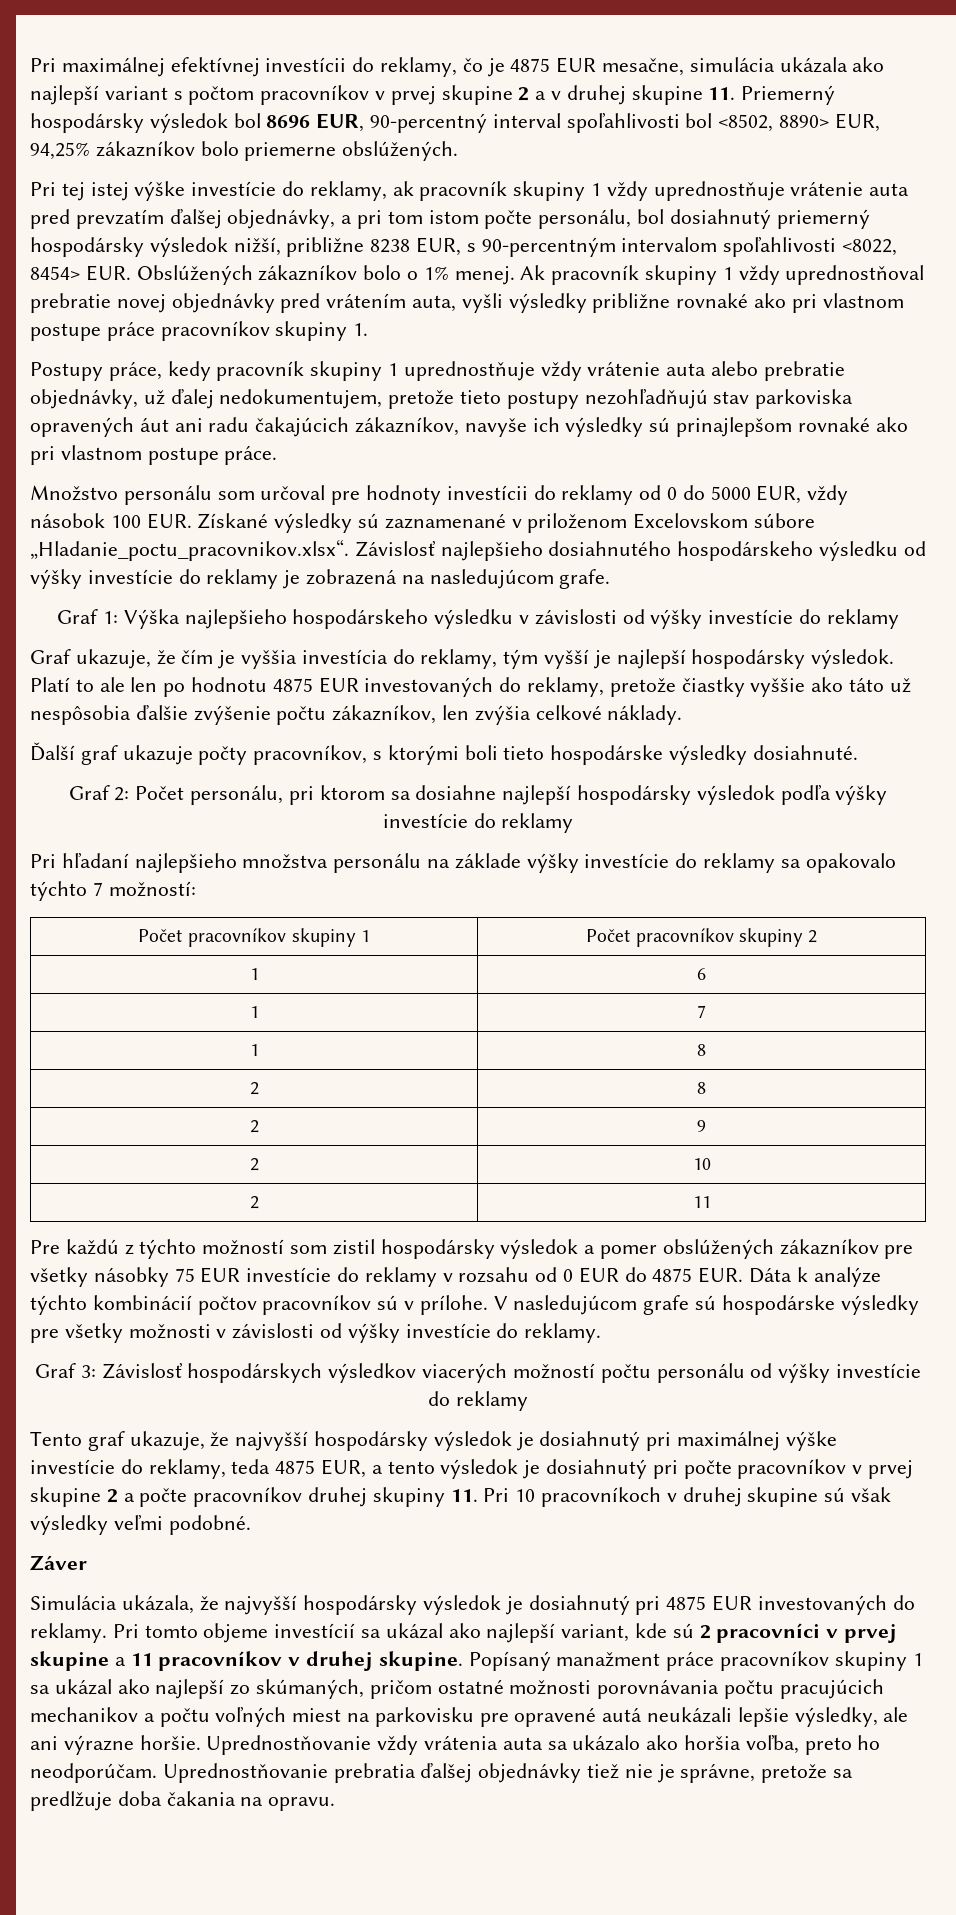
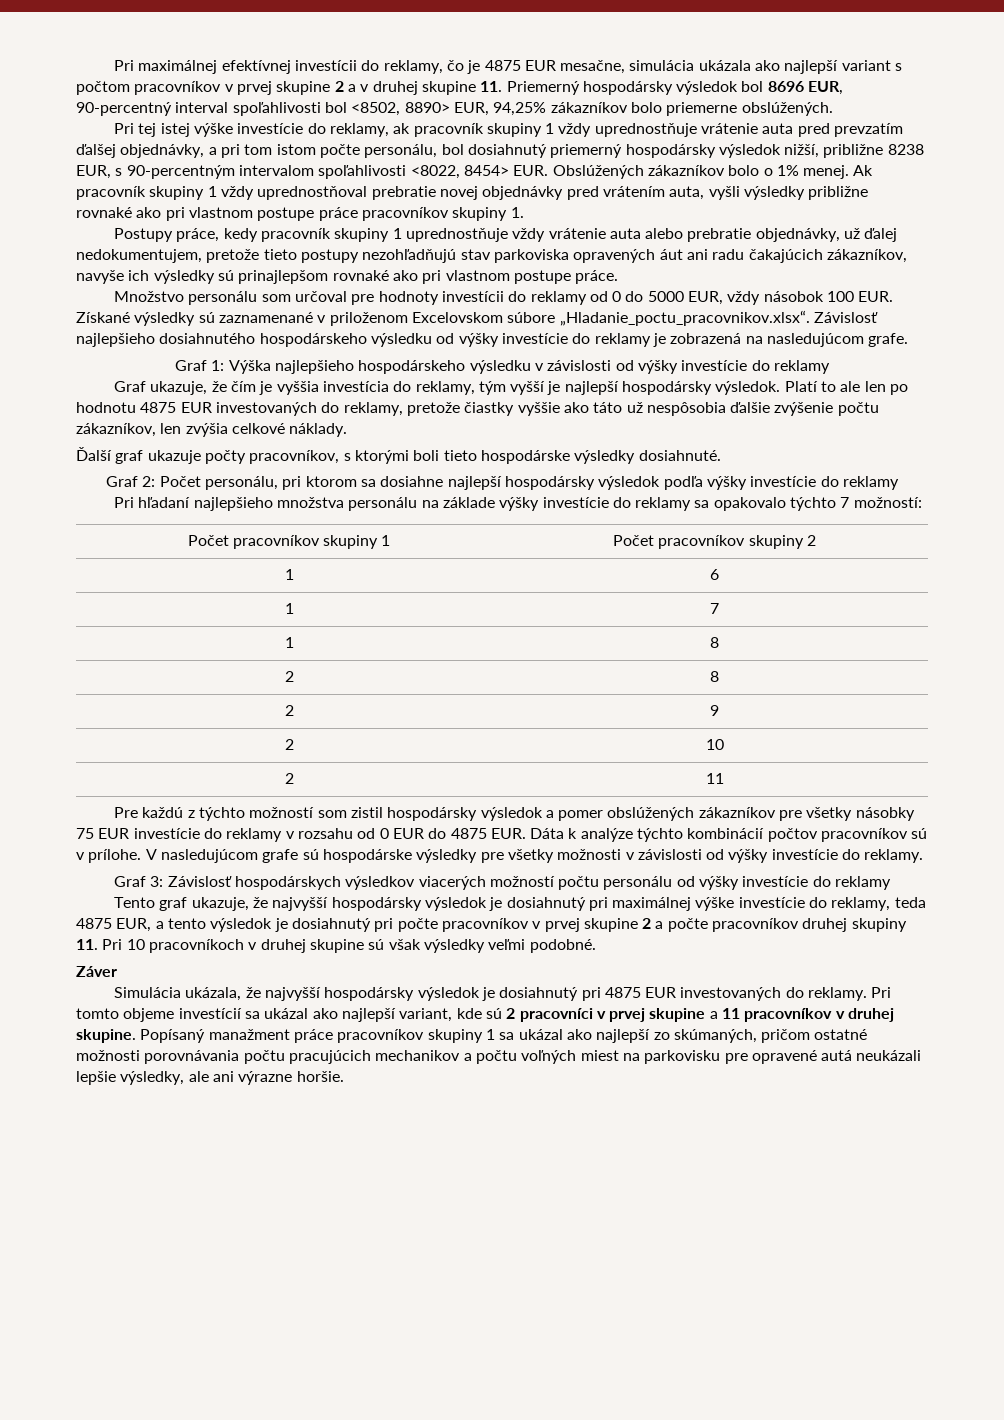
- Uprednostňovanie vždy vrátenia auta sa ukázalo ako horšia voľba, preto ho neodporúčam. Uprednostňovanie prebratia ďalšej objednávky tiež nie je správne, pretože sa predlžuje doba čakania na opravu.

